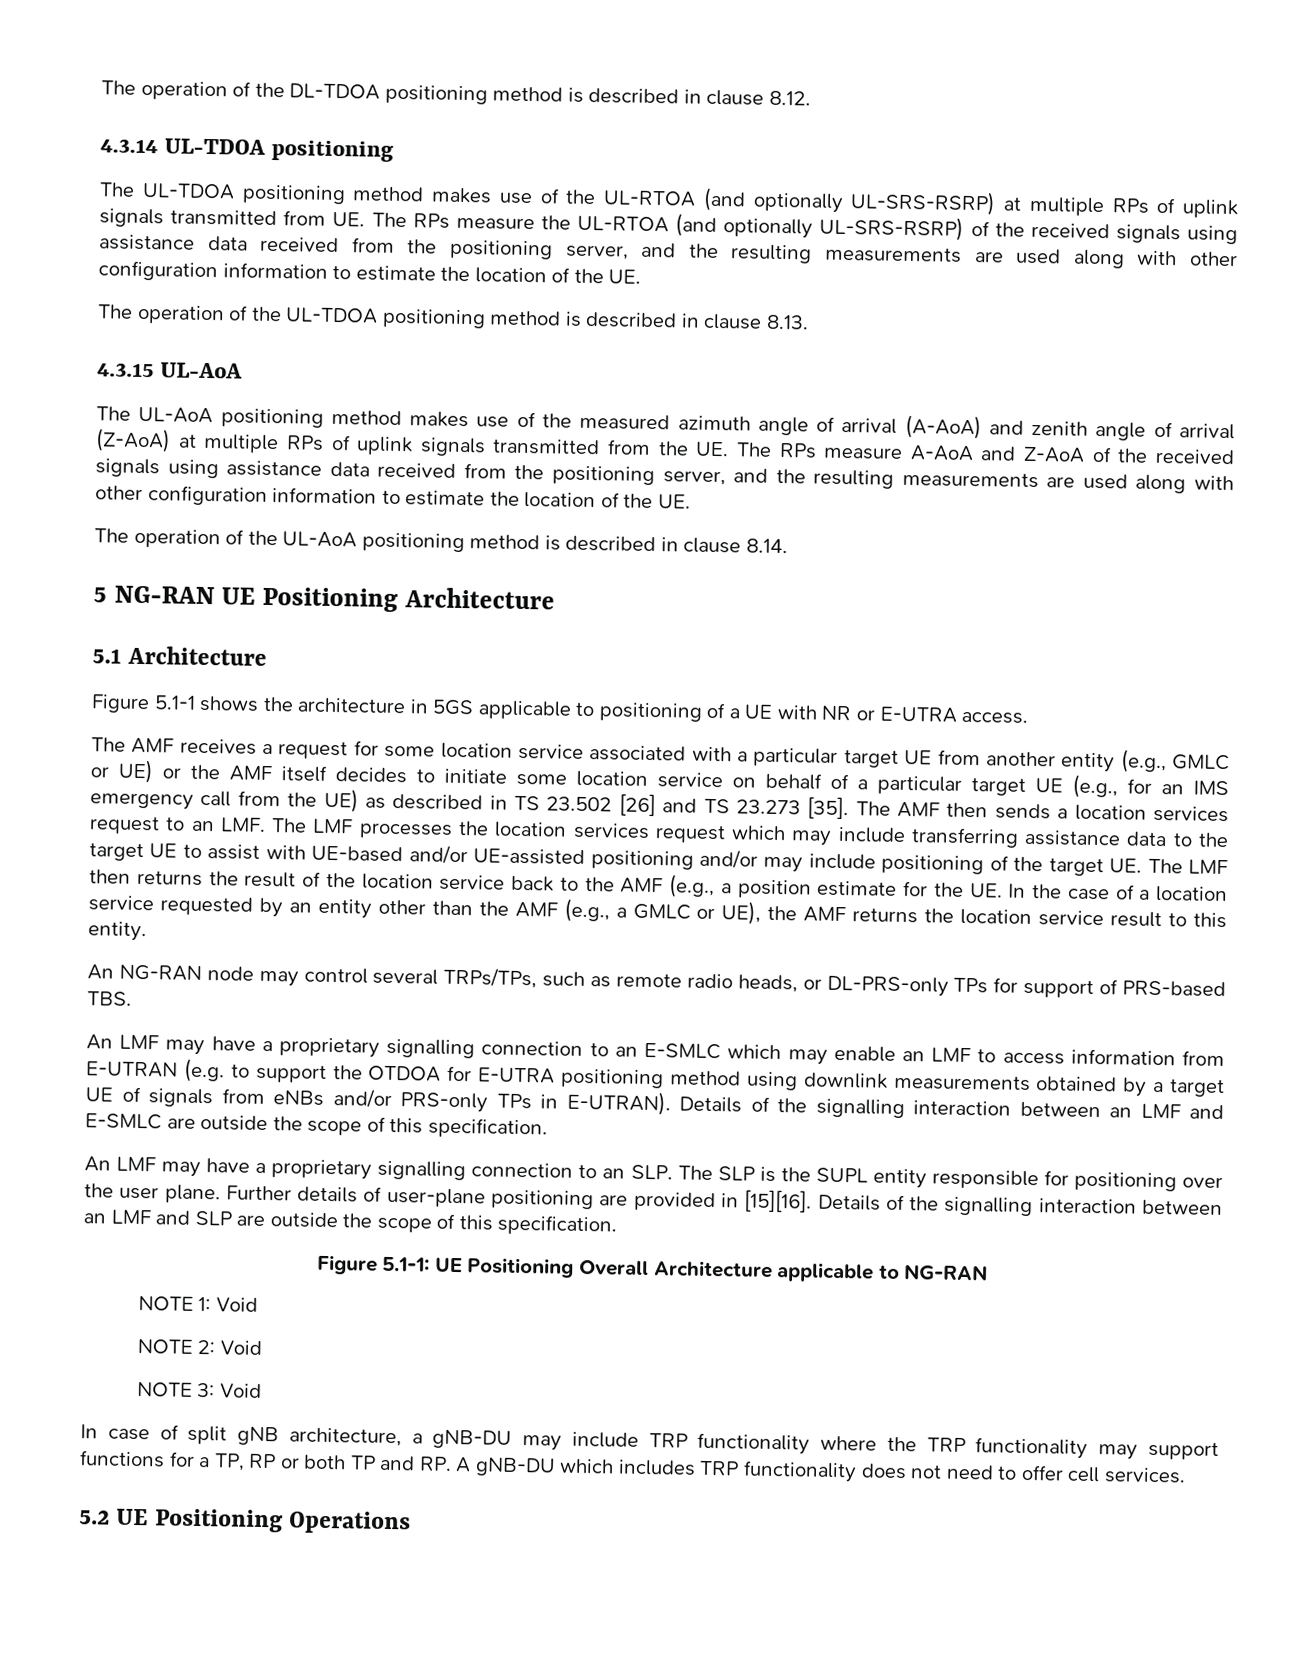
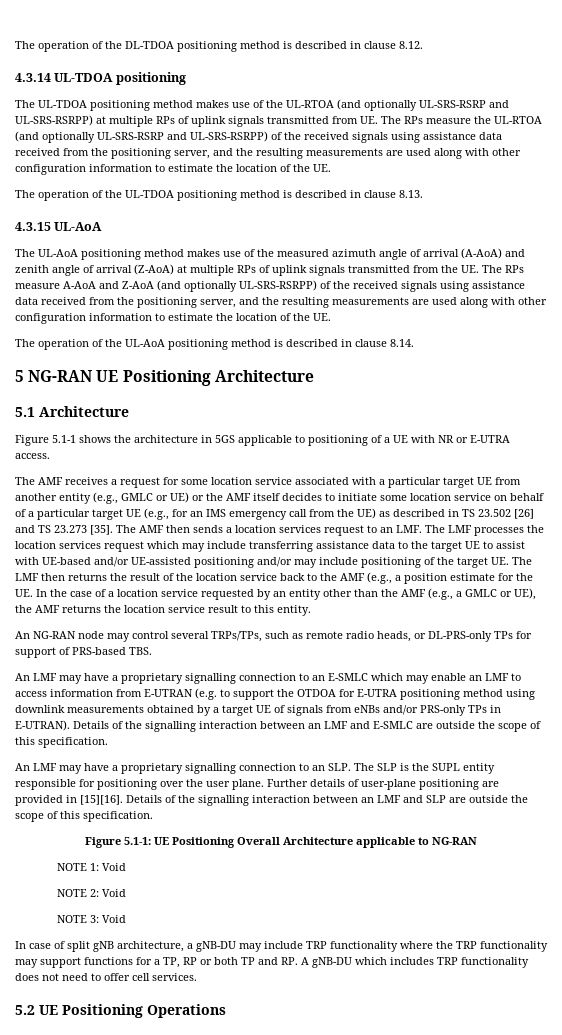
- The UL-TDOA positioning method makes use of the UL-RTOA (and optionally UL-SRS-RSRP) at multiple RPs of uplink signals transmitted from UE. The RPs measure the UL-RTOA (and optionally UL-SRS-RSRP) of the received signals using assistance data received from the positioning server, and the resulting measurements are used along with other configuration information to estimate the location of the UE.
+ The UL-TDOA positioning method makes use of the UL-RTOA (and optionally UL-SRS-RSRP and UL-SRS-RSRPP) at multiple RPs of uplink signals transmitted from UE. The RPs measure the UL-RTOA (and optionally UL-SRS-RSRP and UL-SRS-RSRPP) of the received signals using assistance data received from the positioning server, and the resulting measurements are used along with other configuration information to estimate the location of the UE.
- The UL-AoA positioning method makes use of the measured azimuth angle of arrival (A-AoA) and zenith angle of arrival (Z-AoA) at multiple RPs of uplink signals transmitted from the UE. The RPs measure A-AoA and Z-AoA of the received signals using assistance data received from the positioning server, and the resulting measurements are used along with other configuration information to estimate the location of the UE.
+ The UL-AoA positioning method makes use of the measured azimuth angle of arrival (A-AoA) and zenith angle of arrival (Z-AoA) at multiple RPs of uplink signals transmitted from the UE. The RPs measure A-AoA and Z-AoA (and optionally UL-SRS-RSRPP) of the received signals using assistance data received from the positioning server, and the resulting measurements are used along with other configuration information to estimate the location of the UE.

